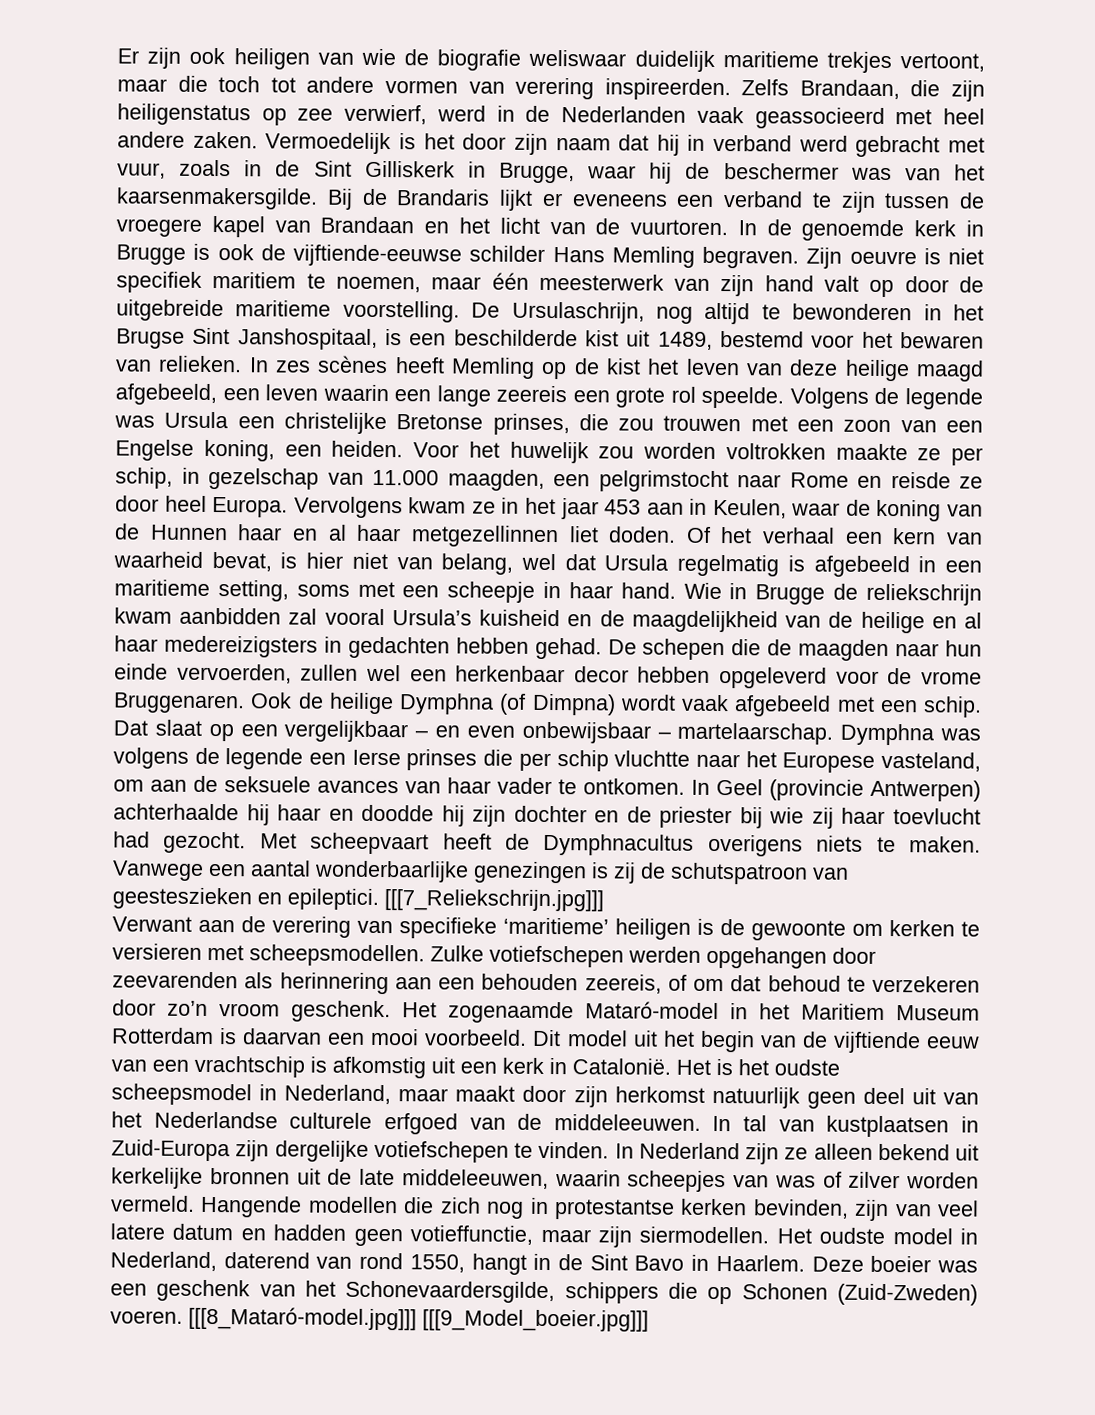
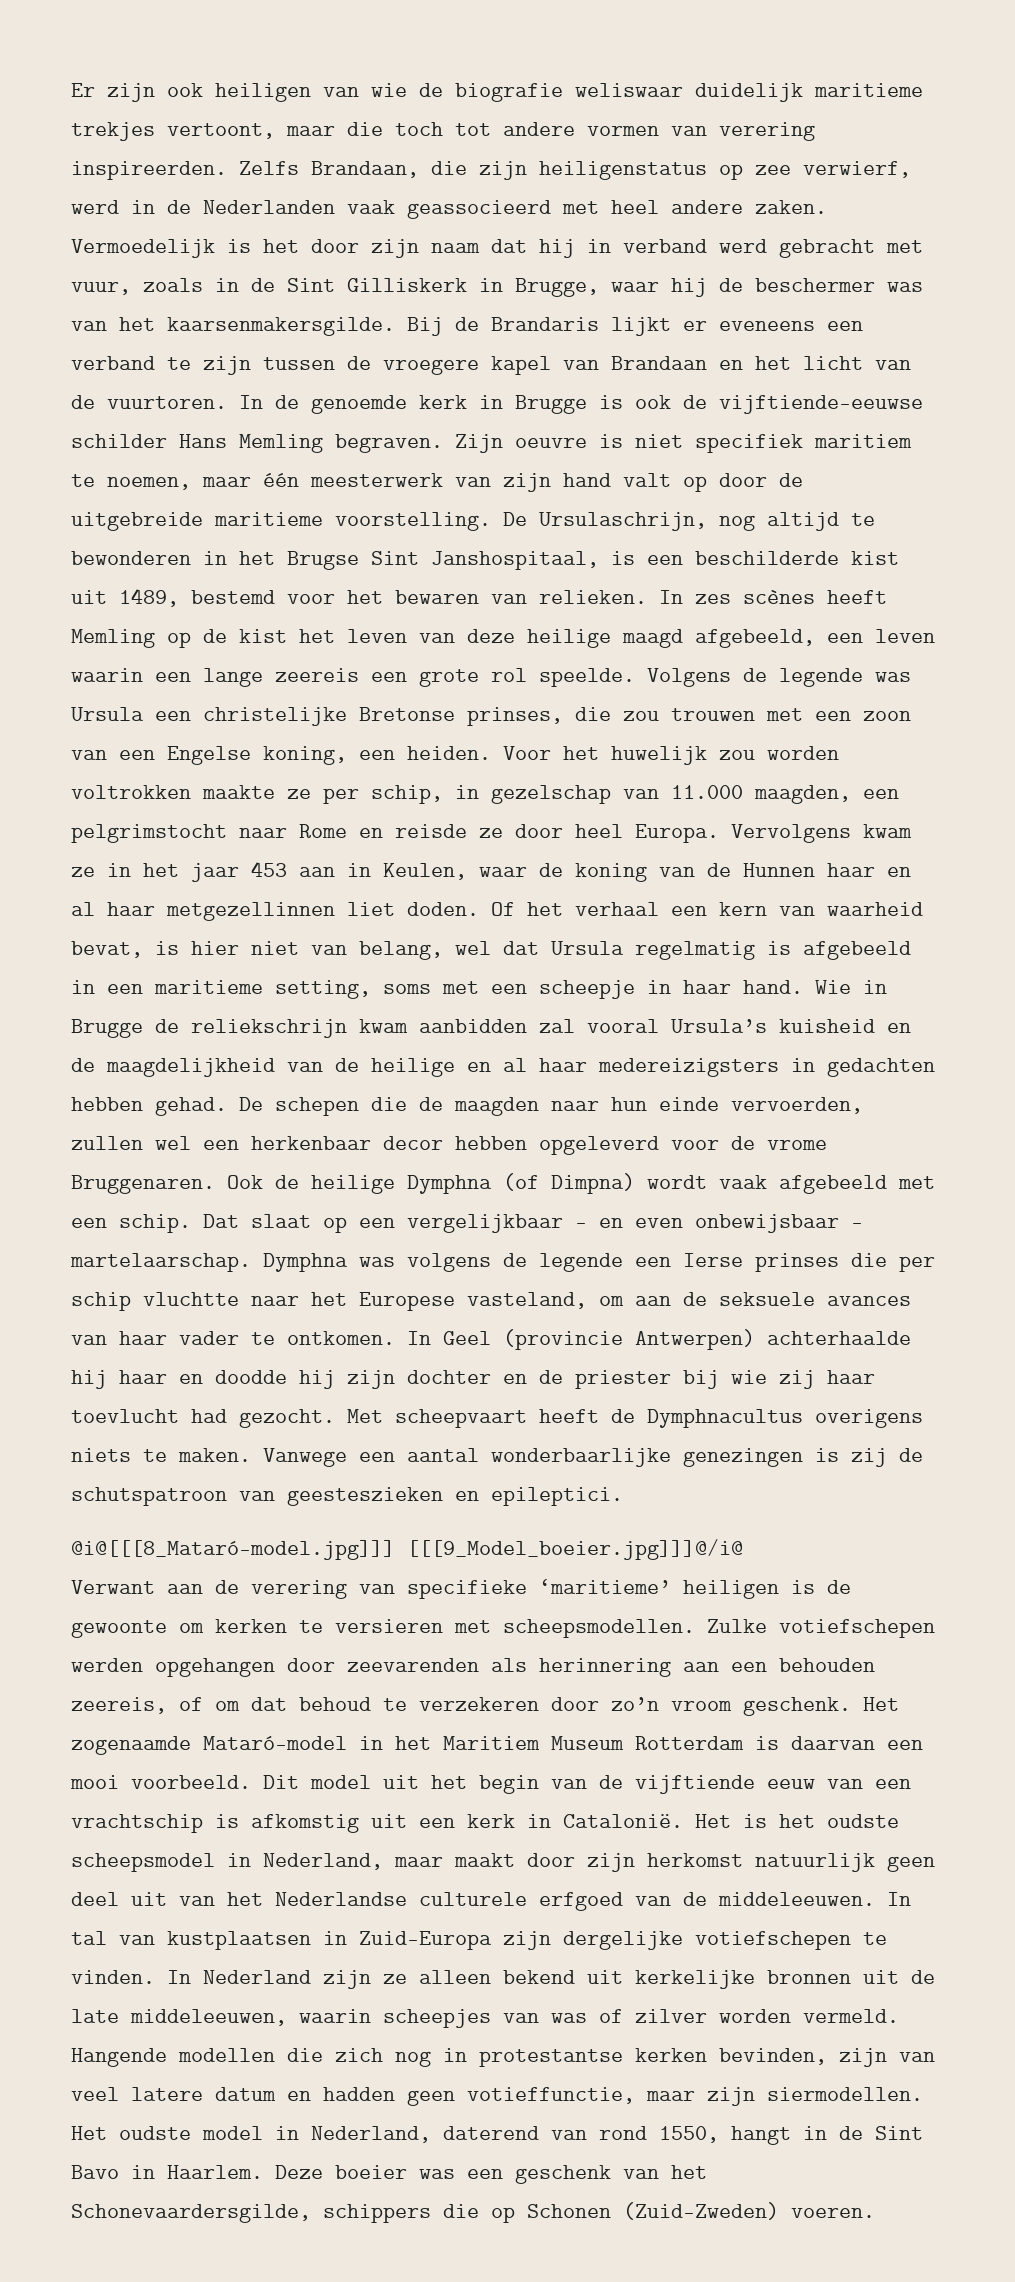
- Vanwege een aantal wonderbaarlijke genezingen is zij de schutspatroon van geesteszieken en epileptici. [[[7_Reliekschrijn.jpg]]]
+ Vanwege een aantal wonderbaarlijke genezingen is zij de schutspatroon van geesteszieken en epileptici.
+ @i@[[[8_Mataró-model.jpg]]] [[[9_Model_boeier.jpg]]]@/i@
- [[[8_Mataró-model.jpg]]] [[[9_Model_boeier.jpg]]]

